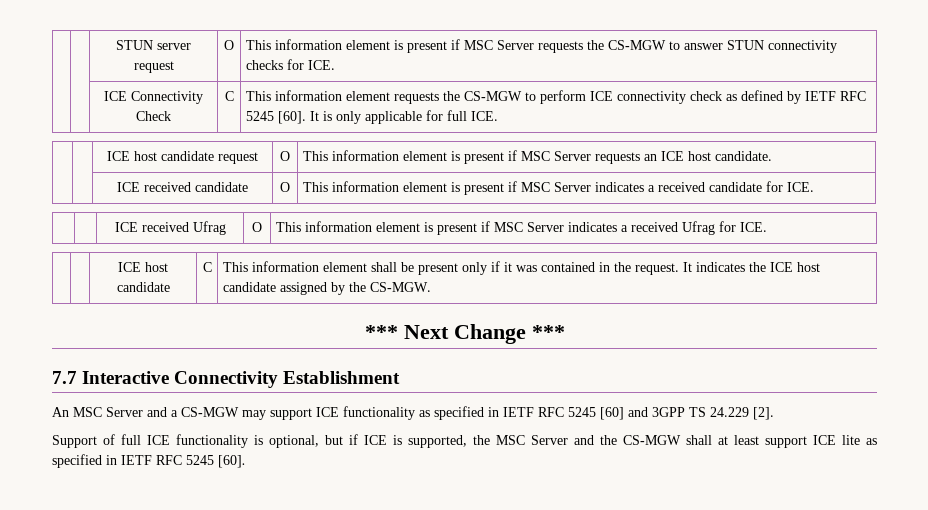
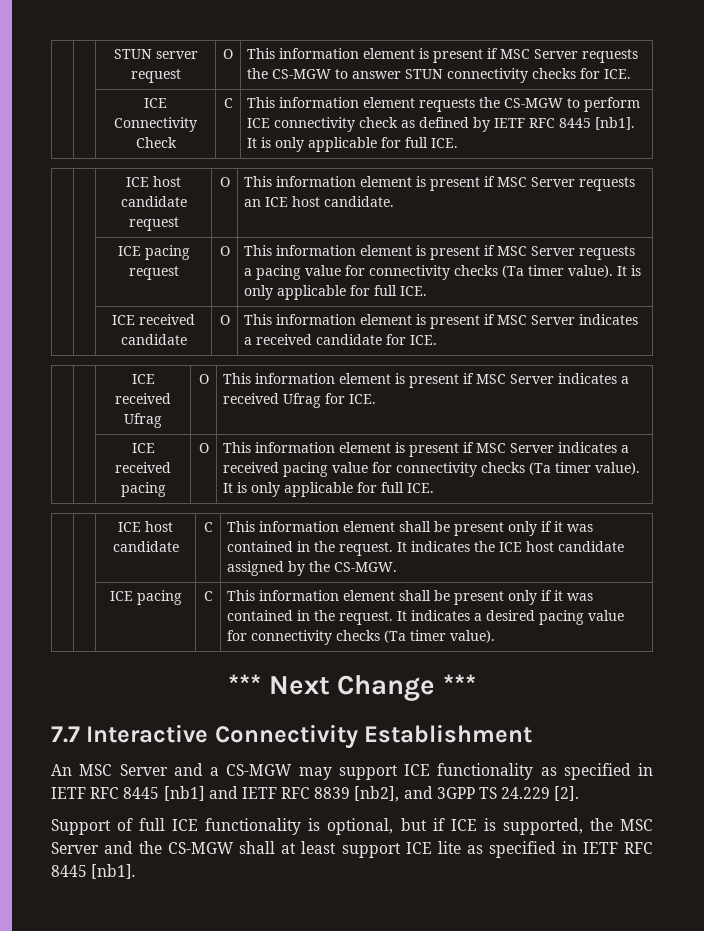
- | | ICE Connectivity Check | C | This information element requests the CS-MGW to perform ICE connectivity check as defined by IETF RFC 5245 [60]. It is only applicable for full ICE.
+ | | ICE Connectivity Check | C | This information element requests the CS-MGW to perform ICE connectivity check as defined by IETF RFC 8445 [nb1]. It is only applicable for full ICE.
+ | | ICE pacing request | O | This information element is present if MSC Server requests a pacing value for connectivity checks (Ta timer value). It is only applicable for full ICE.
+ | | ICE received pacing | O | This information element is present if MSC Server indicates a received pacing value for connectivity checks (Ta timer value). It is only applicable for full ICE.
+ | | ICE pacing | C | This information element shall be present only if it was contained in the request. It indicates a desired pacing value for connectivity checks (Ta timer value).
- An MSC Server and a CS-MGW may support ICE functionality as specified in IETF RFC 5245 [60] and 3GPP TS 24.229 [2].
+ An MSC Server and a CS-MGW may support ICE functionality as specified in IETF RFC 8445 [nb1] and IETF RFC 8839 [nb2], and 3GPP TS 24.229 [2].
- Support of full ICE functionality is optional, but if ICE is supported, the MSC Server and the CS-MGW shall at least support ICE lite as specified in IETF RFC 5245 [60].
+ Support of full ICE functionality is optional, but if ICE is supported, the MSC Server and the CS-MGW shall at least support ICE lite as specified in IETF RFC 8445 [nb1].

